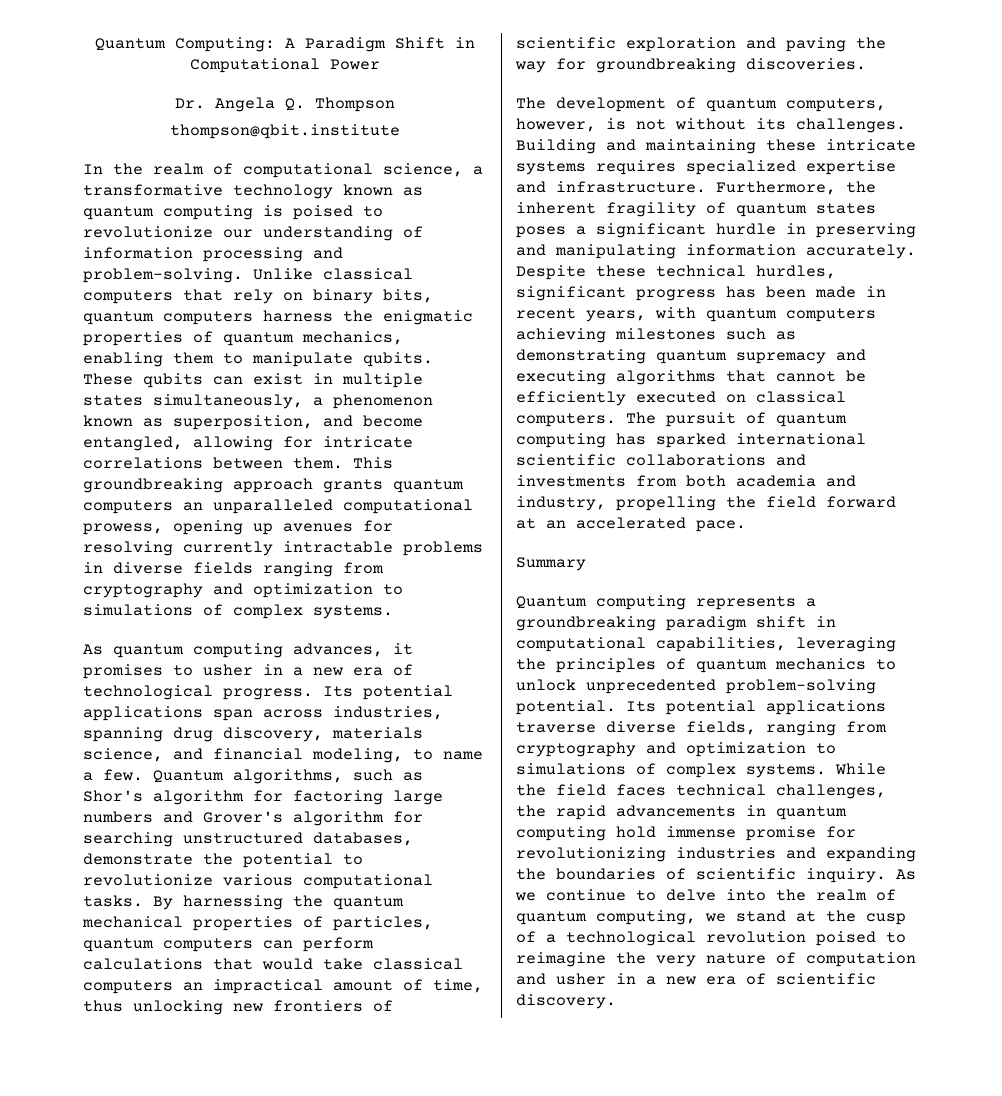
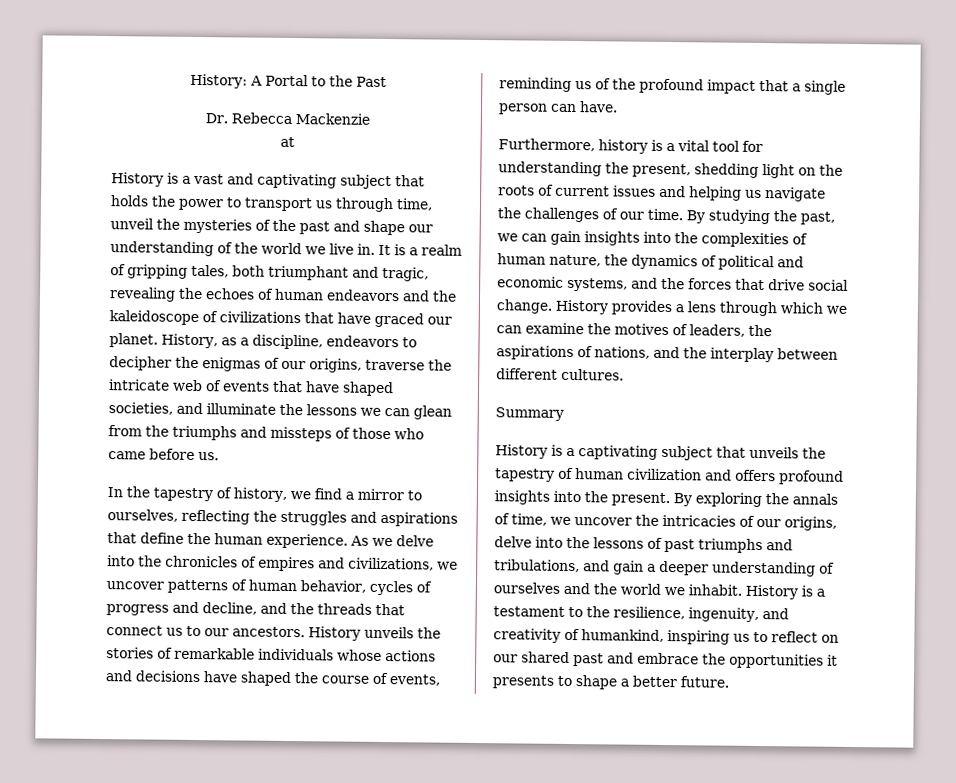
- Quantum Computing: A Paradigm Shift in Computational Power
- Dr. Angela Q. Thompson
- thompson@qbit.institute
- In the realm of computational science, a transformative technology known as quantum computing is poised to revolutionize our understanding of information processing and problem-solving. Unlike classical computers that rely on binary bits, quantum computers harness the enigmatic properties of quantum mechanics, enabling them to manipulate qubits. These qubits can exist in multiple states simultaneously, a phenomenon known as superposition, and become entangled, allowing for intricate correlations between them. This groundbreaking approach grants quantum computers an unparalleled computational prowess, opening up avenues for resolving currently intractable problems in diverse fields ranging from cryptography and optimization to simulations of complex systems.
- As quantum computing advances, it promises to usher in a new era of technological progress. Its potential applications span across industries, spanning drug discovery, materials science, and financial modeling, to name a few. Quantum algorithms, such as Shor's algorithm for factoring large numbers and Grover's algorithm for searching unstructured databases, demonstrate the potential to revolutionize various computational tasks. By harnessing the quantum mechanical properties of particles, quantum computers can perform calculations that would take classical computers an impractical amount of time, thus unlocking new frontiers of scientific exploration and paving the way for groundbreaking discoveries.
- The development of quantum computers, however, is not without its challenges. Building and maintaining these intricate systems requires specialized expertise and infrastructure. Furthermore, the inherent fragility of quantum states poses a significant hurdle in preserving and manipulating information accurately. Despite these technical hurdles, significant progress has been made in recent years, with quantum computers achieving milestones such as demonstrating quantum supremacy and executing algorithms that cannot be efficiently executed on classical computers. The pursuit of quantum computing has sparked international scientific collaborations and investments from both academia and industry, propelling the field forward at an accelerated pace.
+ History: A Portal to the Past
+ Dr. Rebecca Mackenzie
+ at
+ History is a vast and captivating subject that holds the power to transport us through time, unveil the mysteries of the past and shape our understanding of the world we live in. It is a realm of gripping tales, both triumphant and tragic, revealing the echoes of human endeavors and the kaleidoscope of civilizations that have graced our planet. History, as a discipline, endeavors to decipher the enigmas of our origins, traverse the intricate web of events that have shaped societies, and illuminate the lessons we can glean from the triumphs and missteps of those who came before us.
+ In the tapestry of history, we find a mirror to ourselves, reflecting the struggles and aspirations that define the human experience. As we delve into the chronicles of empires and civilizations, we uncover patterns of human behavior, cycles of progress and decline, and the threads that connect us to our ancestors. History unveils the stories of remarkable individuals whose actions and decisions have shaped the course of events, reminding us of the profound impact that a single person can have.
+ Furthermore, history is a vital tool for understanding the present, shedding light on the roots of current issues and helping us navigate the challenges of our time. By studying the past, we can gain insights into the complexities of human nature, the dynamics of political and economic systems, and the forces that drive social change. History provides a lens through which we can examine the motives of leaders, the aspirations of nations, and the interplay between different cultures.
  Summary
- Quantum computing represents a groundbreaking paradigm shift in computational capabilities, leveraging the principles of quantum mechanics to unlock unprecedented problem-solving potential. Its potential applications traverse diverse fields, ranging from cryptography and optimization to simulations of complex systems. While the field faces technical challenges, the rapid advancements in quantum computing hold immense promise for revolutionizing industries and expanding the boundaries of scientific inquiry. As we continue to delve into the realm of quantum computing, we stand at the cusp of a technological revolution poised to reimagine the very nature of computation and usher in a new era of scientific discovery.
+ History is a captivating subject that unveils the tapestry of human civilization and offers profound insights into the present. By exploring the annals of time, we uncover the intricacies of our origins, delve into the lessons of past triumphs and tribulations, and gain a deeper understanding of ourselves and the world we inhabit. History is a testament to the resilience, ingenuity, and creativity of humankind, inspiring us to reflect on our shared past and embrace the opportunities it presents to shape a better future.

